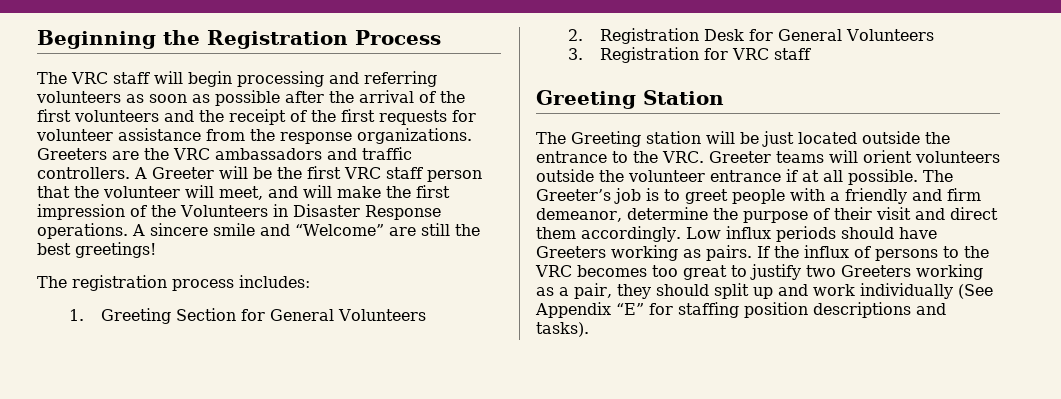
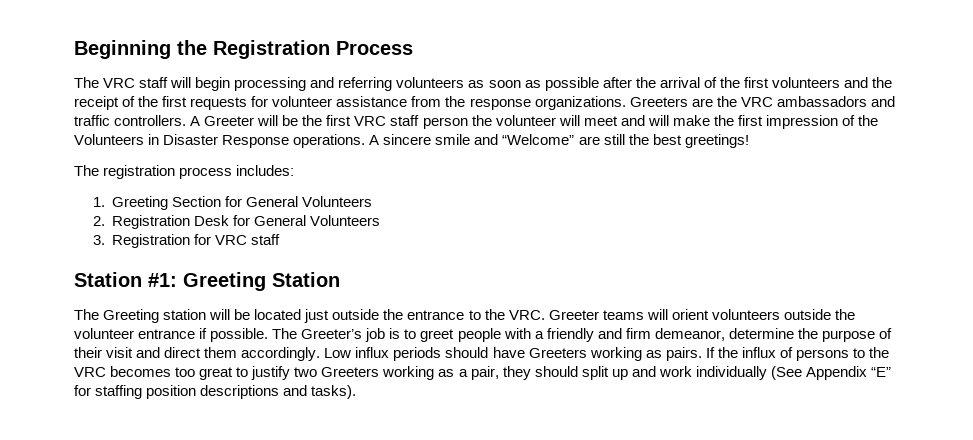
- A Greeter will be the first VRC staff person that the volunteer will meet, and will make the first impression of the Volunteers in Disaster Response operations.
+ A Greeter will be the first VRC staff person the volunteer will meet and will make the first impression of the Volunteers in Disaster Response operations.
- Greeting Station
+ Station #1: Greeting Station
- The Greeting station will be just located outside the entrance to the VRC. Greeter teams will orient volunteers outside the volunteer entrance if at all possible.
+ The Greeting station will be located just outside the entrance to the VRC. Greeter teams will orient volunteers outside the volunteer entrance if possible.

